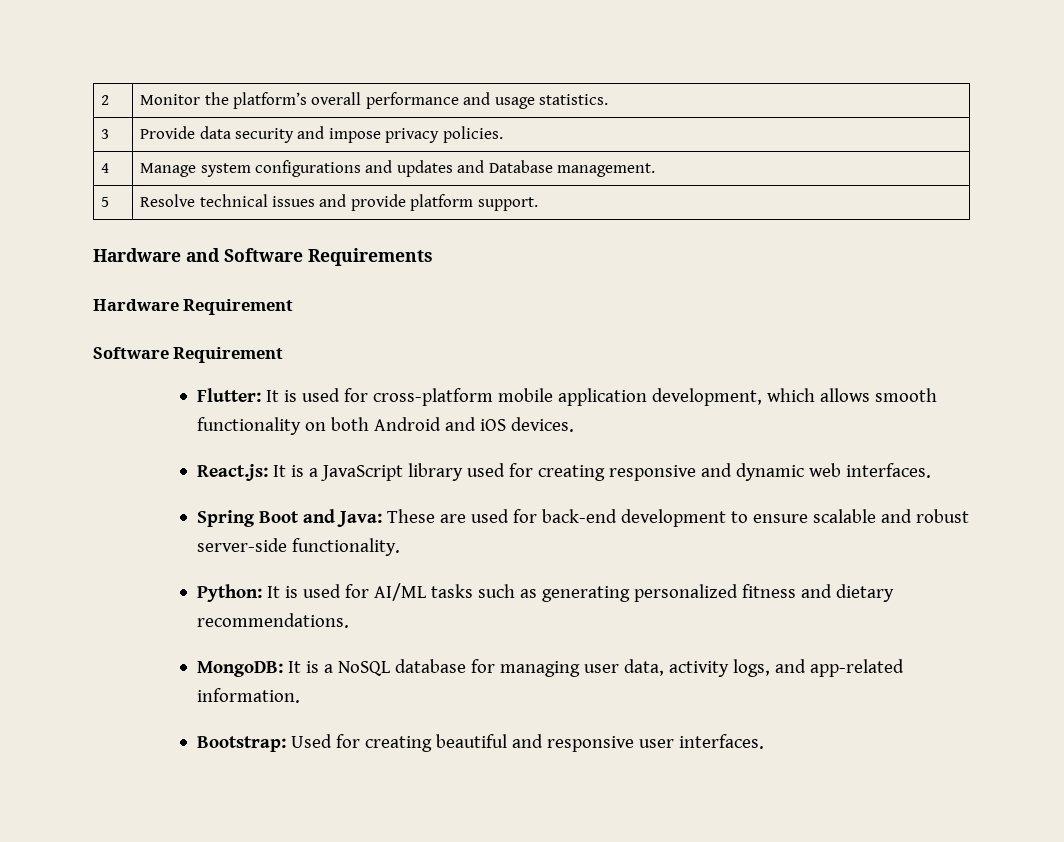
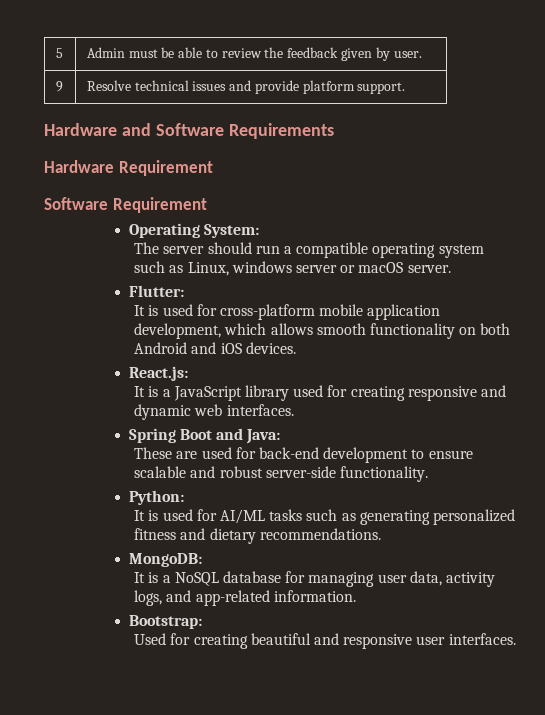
- 2 | Monitor the platform’s overall performance and usage statistics.
- 3 | Provide data security and impose privacy policies.
- 4 | Manage system configurations and updates and Database management.
- 5 | Resolve technical issues and provide platform support.
+ 5 | Admin must be able to review the feedback given by user.
+ 9 | Resolve technical issues and provide platform support.
+ Operating System:
+ The server should run a compatible operating system such as Linux, windows server or macOS server.
- Flutter: It is used for cross-platform mobile application development, which allows smooth functionality on both Android and iOS devices.
+ Flutter:
+ It is used for cross-platform mobile application development, which allows smooth functionality on both Android and iOS devices.
- React.js: It is a JavaScript library used for creating responsive and dynamic web interfaces.
+ React.js:
+ It is a JavaScript library used for creating responsive and dynamic web interfaces.
- Spring Boot and Java: These are used for back-end development to ensure scalable and robust server-side functionality.
+ Spring Boot and Java:
+ These are used for back-end development to ensure scalable and robust server-side functionality.
- Python: It is used for AI/ML tasks such as generating personalized fitness and dietary recommendations.
+ Python:
+ It is used for AI/ML tasks such as generating personalized fitness and dietary recommendations.
- MongoDB: It is a NoSQL database for managing user data, activity logs, and app-related information.
+ MongoDB:
+ It is a NoSQL database for managing user data, activity logs, and app-related information.
- Bootstrap: Used for creating beautiful and responsive user interfaces.
+ Bootstrap:
+ Used for creating beautiful and responsive user interfaces.

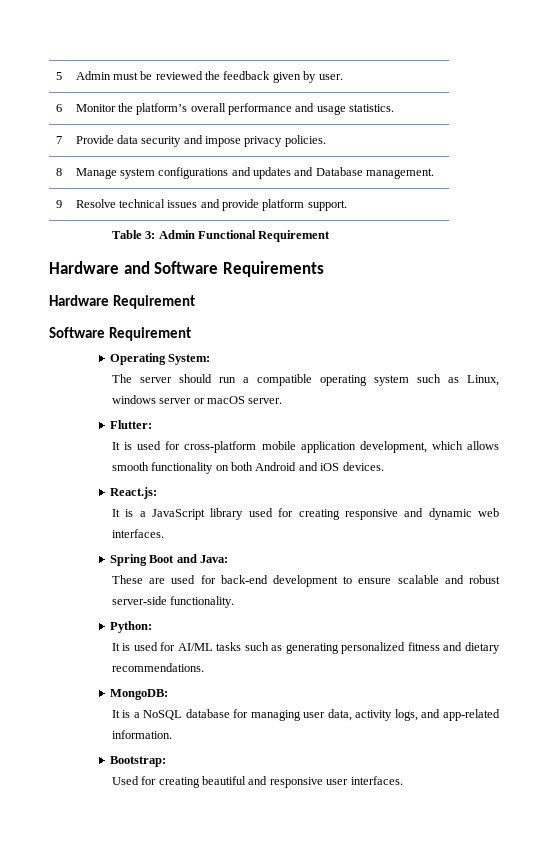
- 5 | Admin must be able to review the feedback given by user.
+ 5 | Admin must be reviewed the feedback given by user.
+ 6 | Monitor the platform’s overall performance and usage statistics.
+ 7 | Provide data security and impose privacy policies.
+ 8 | Manage system configurations and updates and Database management.
+ Table 3: Admin Functional Requirement

